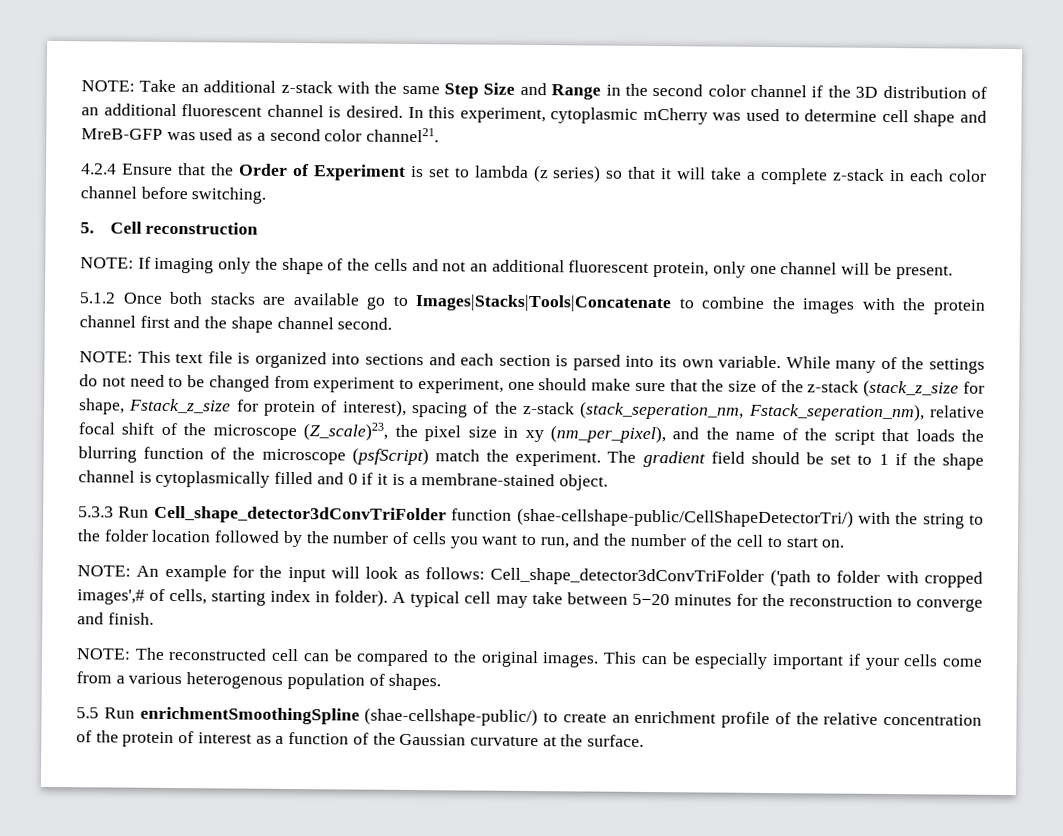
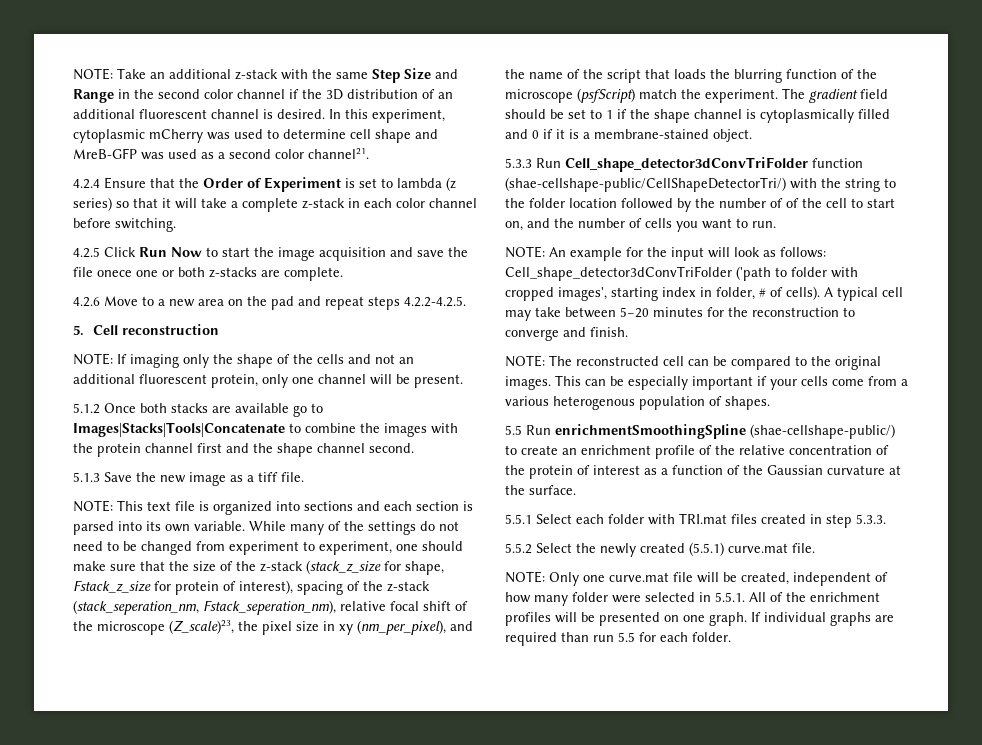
+ 4.2.5 Click Run Now to start the image acquisition and save the file onece one or both z-stacks are complete.
+ 4.2.6 Move to a new area on the pad and repeat steps 4.2.2-4.2.5.
+ 5.1.3 Save the new image as a tiff file.
- 5.3.3 Run Cell_shape_detector3dConvTriFolder function (shae-cellshape-public/CellShapeDetectorTri/) with the string to the folder location followed by the number of cells you want to run, and the number of the cell to start on.
+ 5.3.3 Run Cell_shape_detector3dConvTriFolder function (shae-cellshape-public/CellShapeDetectorTri/) with the string to the folder location followed by the number of of the cell to start on, and the number of cells you want to run.
- NOTE: An example for the input will look as follows: Cell_shape_detector3dConvTriFolder ('path to folder with cropped images',# of cells, starting index in folder).
+ NOTE: An example for the input will look as follows: Cell_shape_detector3dConvTriFolder ('path to folder with cropped images', starting index in folder, # of cells).
+ 5.5.1 Select each folder with TRI.mat files created in step 5.3.3.
+ 5.5.2 Select the newly created (5.5.1) curve.mat file.
+ NOTE: Only one curve.mat file will be created, independent of how many folder were selected in 5.5.1. All of the enrichment profiles will be presented on one graph. If individual graphs are required than run 5.5 for each folder.

